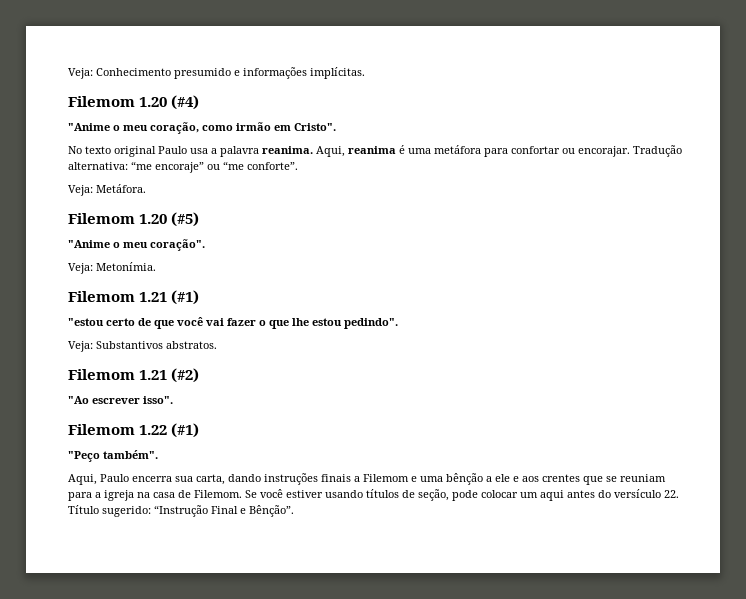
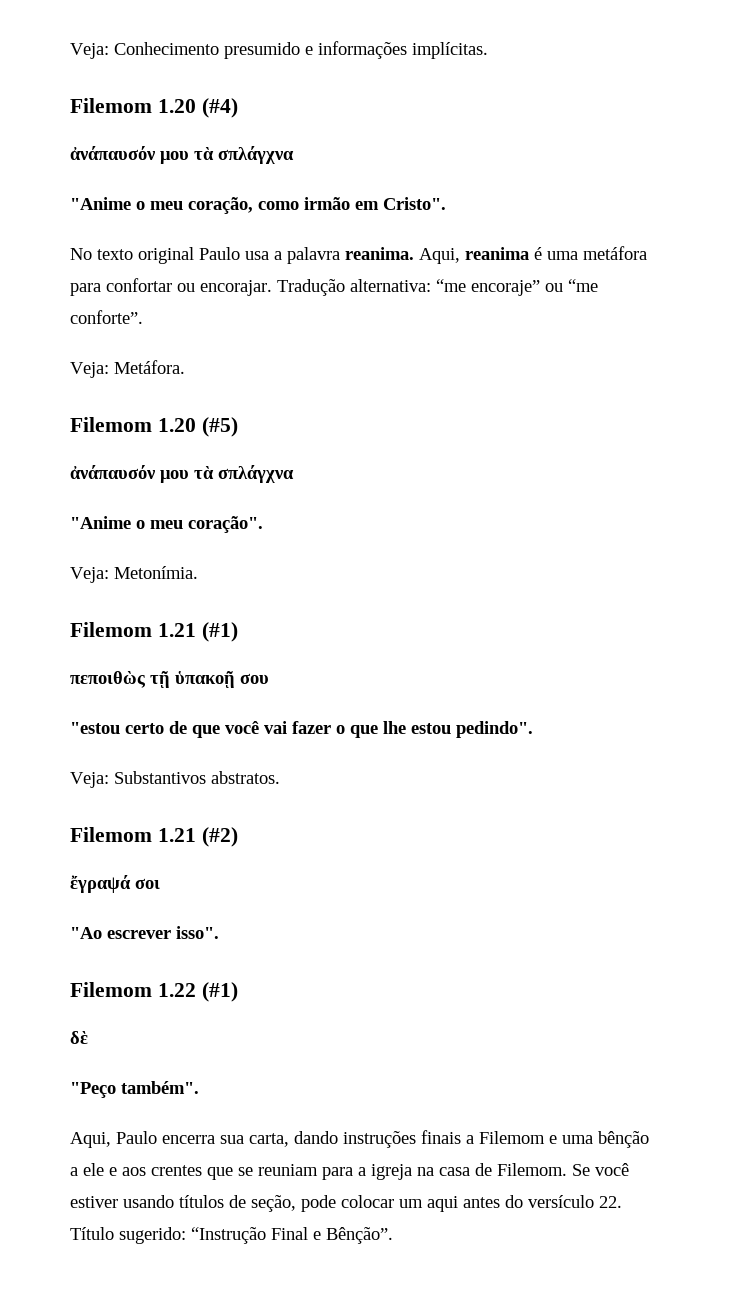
  Filemom 1.20 (#4)
+ ἀνάπαυσόν μου τὰ σπλάγχνα
  Filemom 1.20 (#5)
+ ἀνάπαυσόν μου τὰ σπλάγχνα
+ πεποιθὼς τῇ ὑπακοῇ σου
+ ἔγραψά σοι
+ δὲ

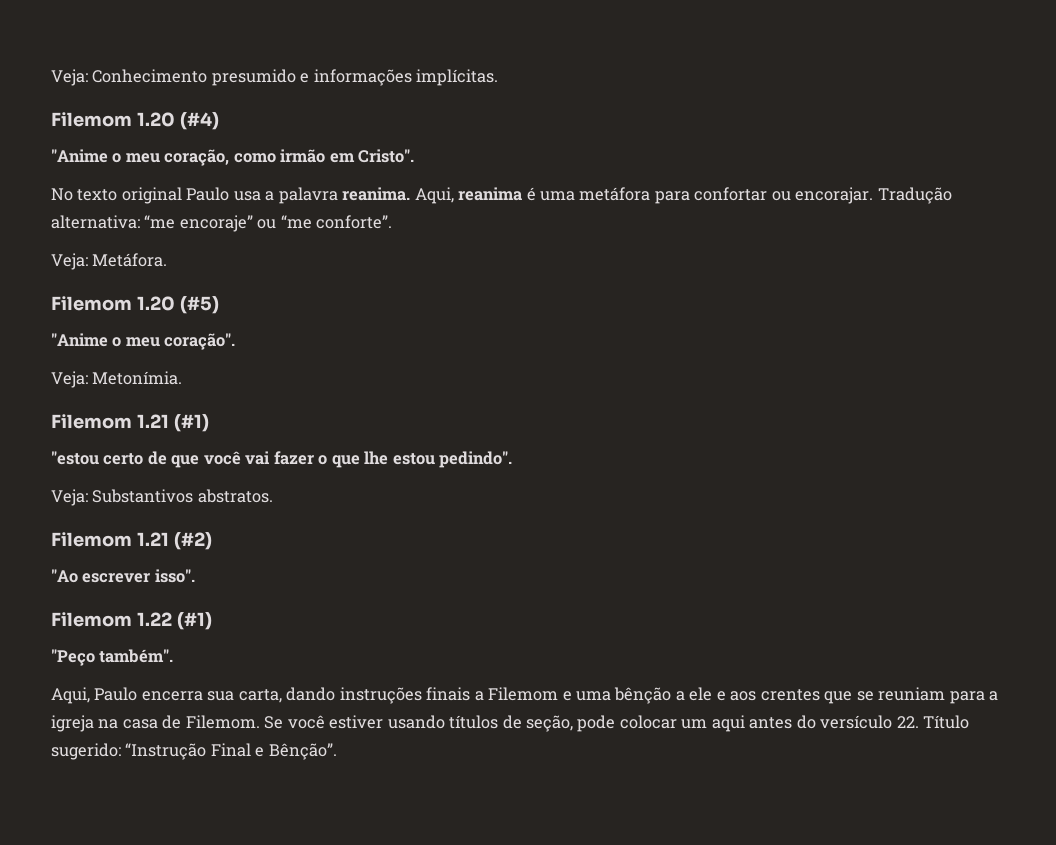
  Filemom 1.20 (#4)
- ἀνάπαυσόν μου τὰ σπλάγχνα
  Filemom 1.20 (#5)
- ἀνάπαυσόν μου τὰ σπλάγχνα
- πεποιθὼς τῇ ὑπακοῇ σου
- ἔγραψά σοι
- δὲ

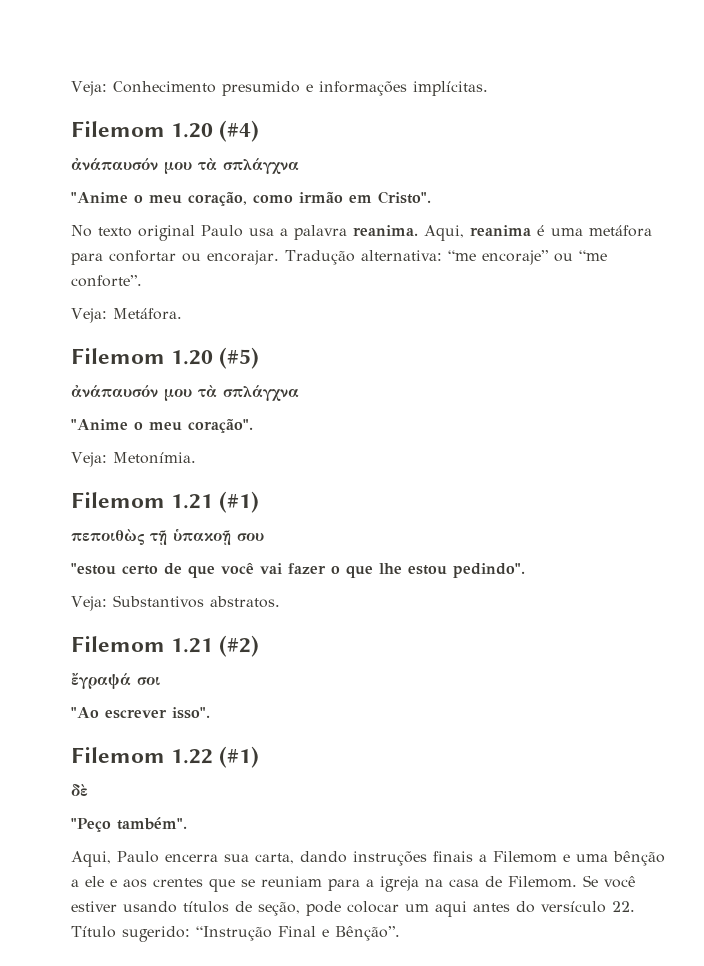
  Filemom 1.20 (#4)
+ ἀνάπαυσόν μου τὰ σπλάγχνα
  Filemom 1.20 (#5)
+ ἀνάπαυσόν μου τὰ σπλάγχνα
+ πεποιθὼς τῇ ὑπακοῇ σου
+ ἔγραψά σοι
+ δὲ

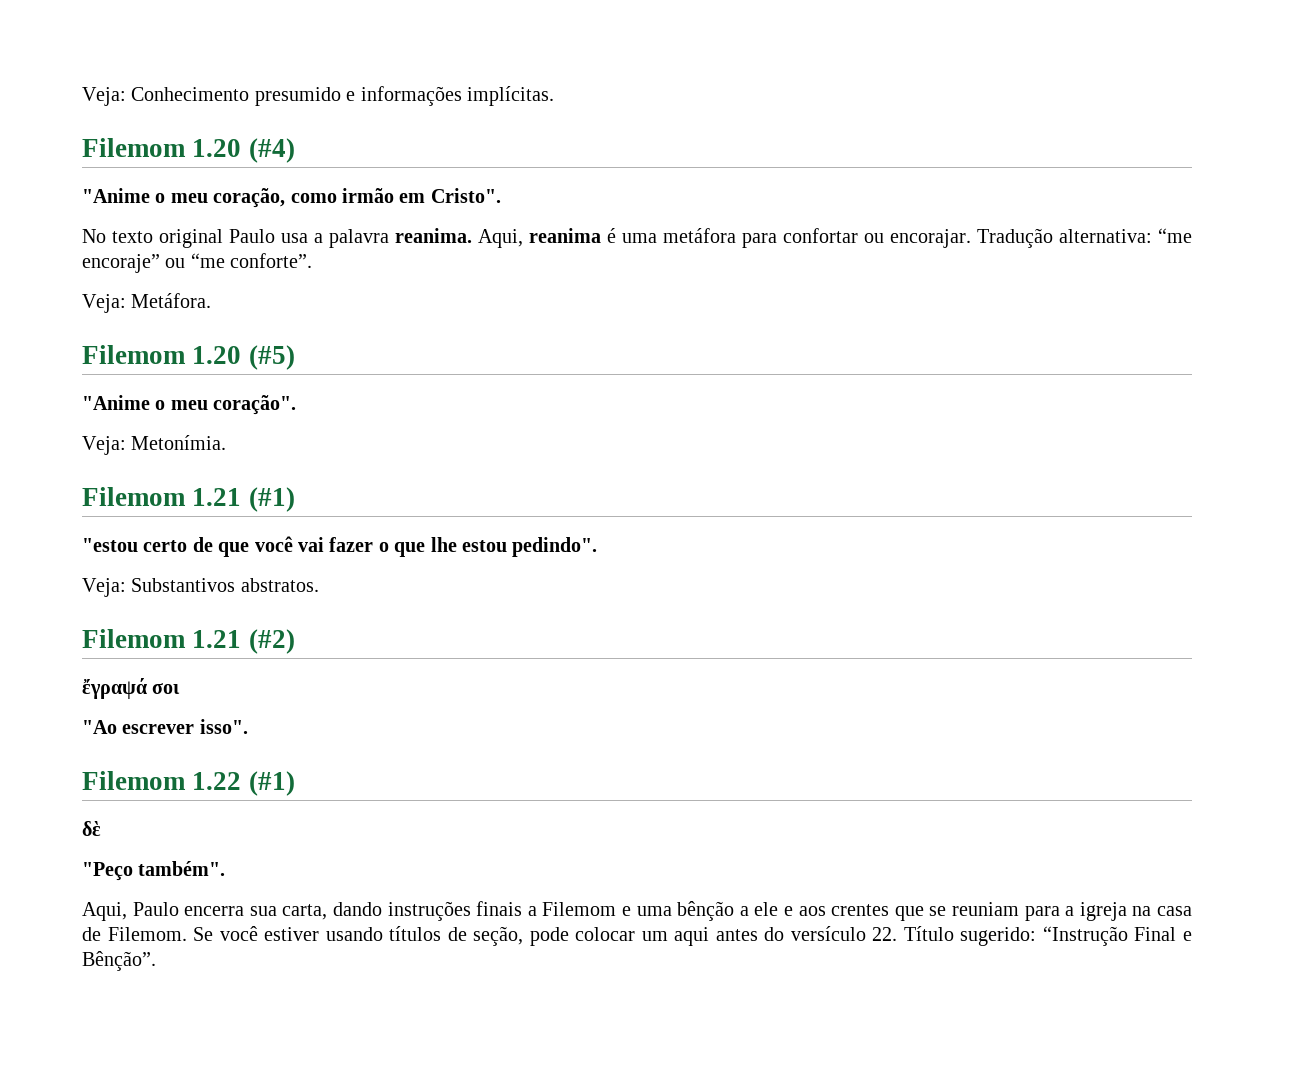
  Filemom 1.20 (#4)
- ἀνάπαυσόν μου τὰ σπλάγχνα
  Filemom 1.20 (#5)
- ἀνάπαυσόν μου τὰ σπλάγχνα
- πεποιθὼς τῇ ὑπακοῇ σου

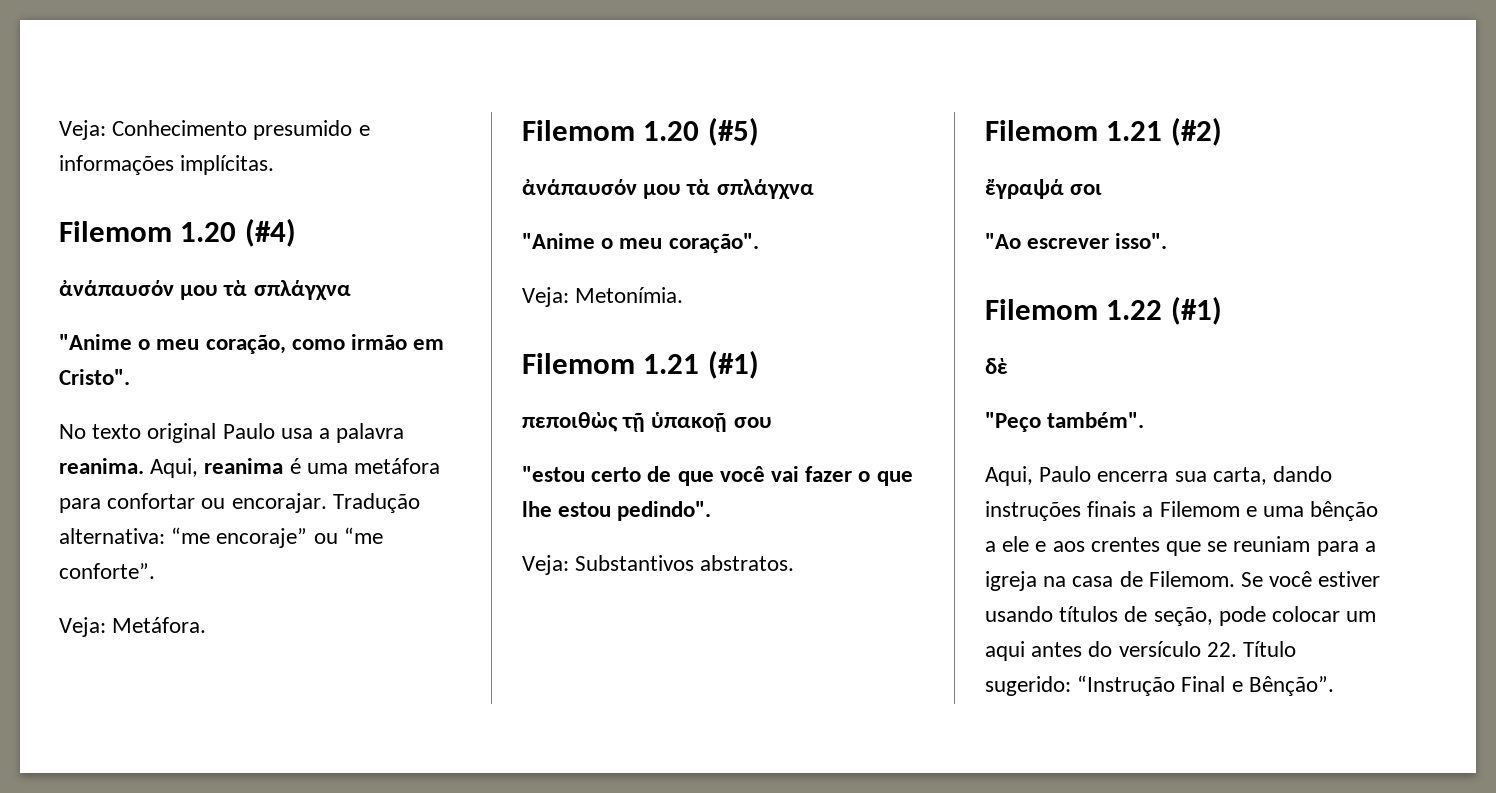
  Filemom 1.20 (#4)
+ ἀνάπαυσόν μου τὰ σπλάγχνα
  Filemom 1.20 (#5)
+ ἀνάπαυσόν μου τὰ σπλάγχνα
+ πεποιθὼς τῇ ὑπακοῇ σου

